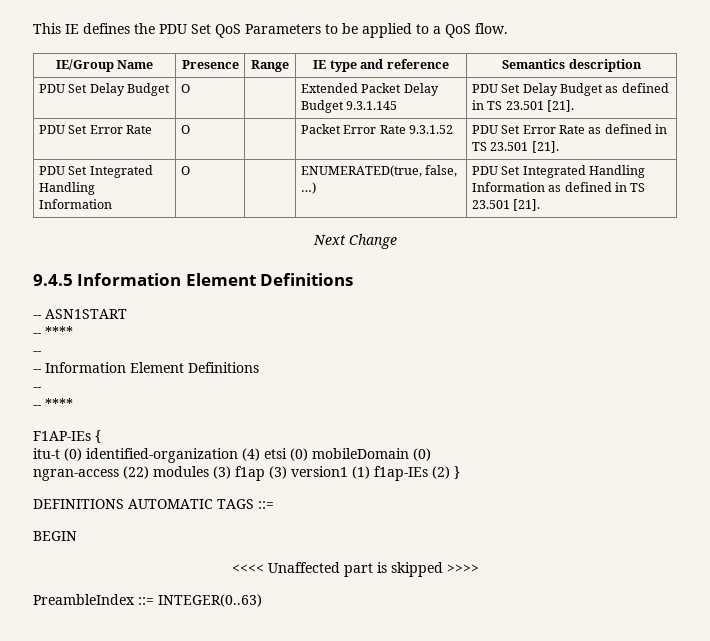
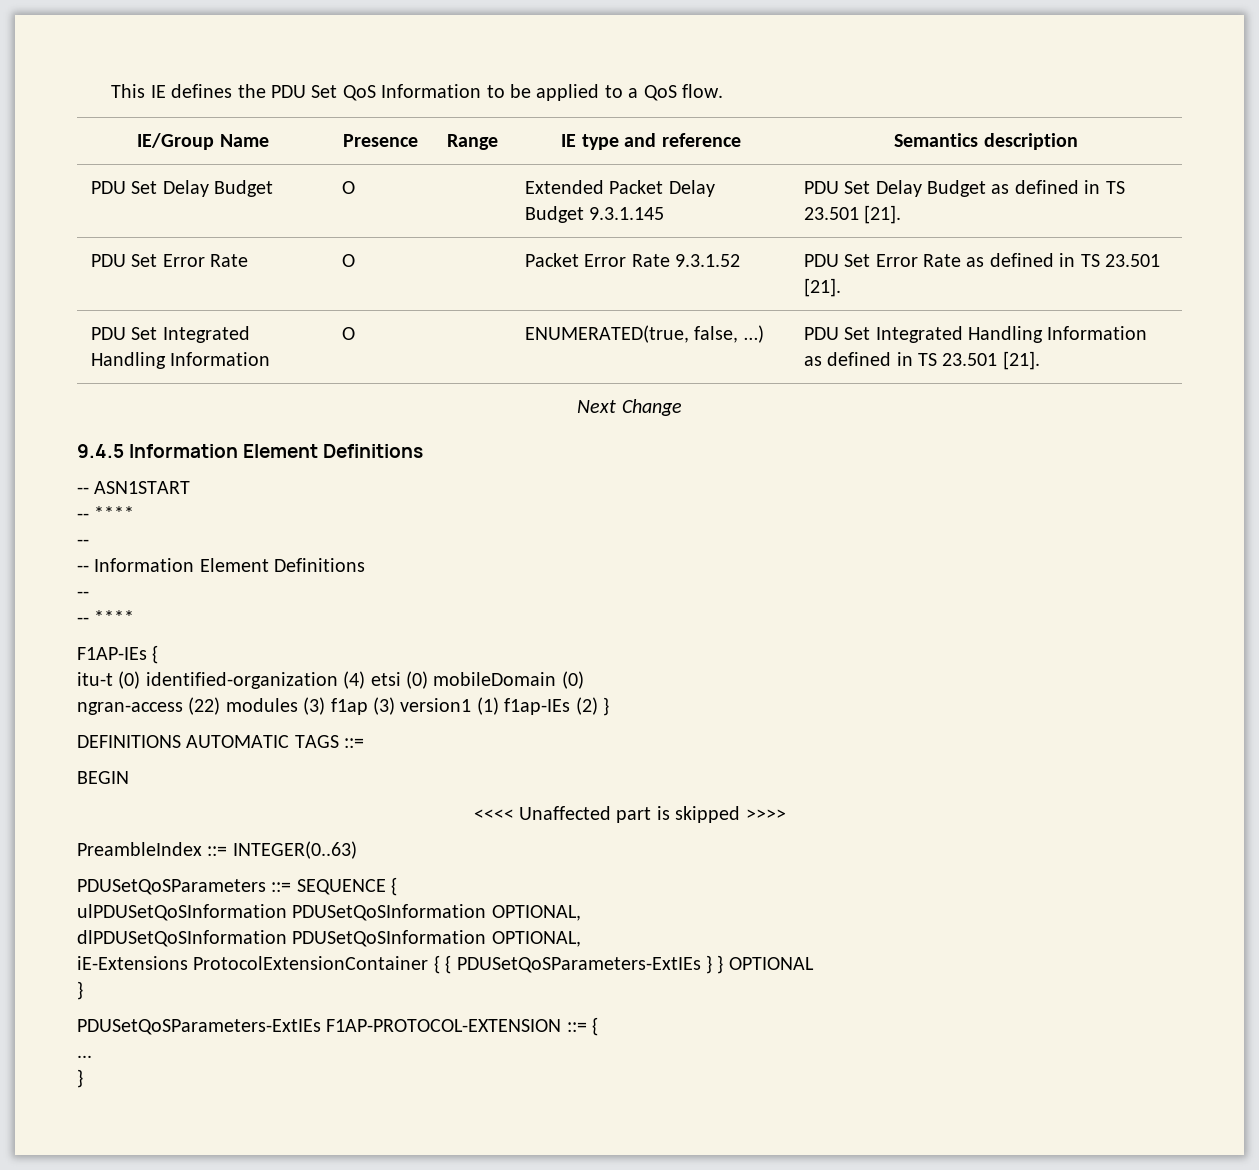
- This IE defines the PDU Set QoS Parameters to be applied to a QoS flow.
+ This IE defines the PDU Set QoS Information to be applied to a QoS flow.
+ PDUSetQoSParameters ::= SEQUENCE {
+ ulPDUSetQoSInformation PDUSetQoSInformation OPTIONAL,
+ dlPDUSetQoSInformation PDUSetQoSInformation OPTIONAL,
+ iE-Extensions ProtocolExtensionContainer { { PDUSetQoSParameters-ExtIEs } } OPTIONAL
+ }
+ PDUSetQoSParameters-ExtIEs F1AP-PROTOCOL-EXTENSION ::= {
+ ...
+ }

